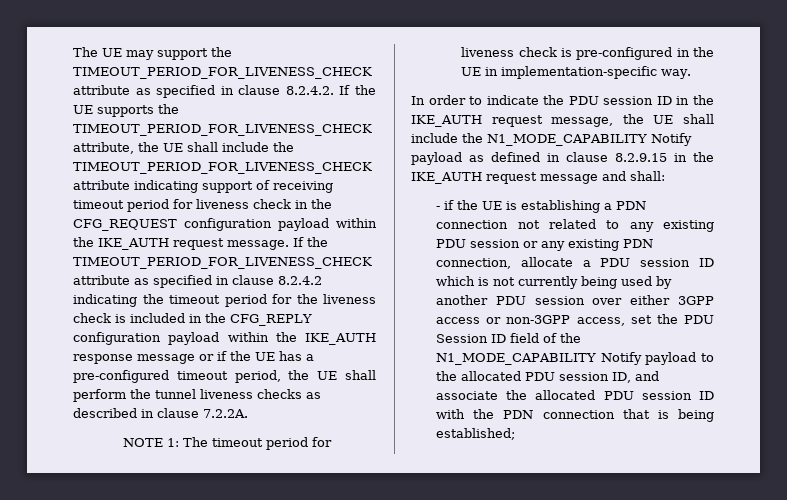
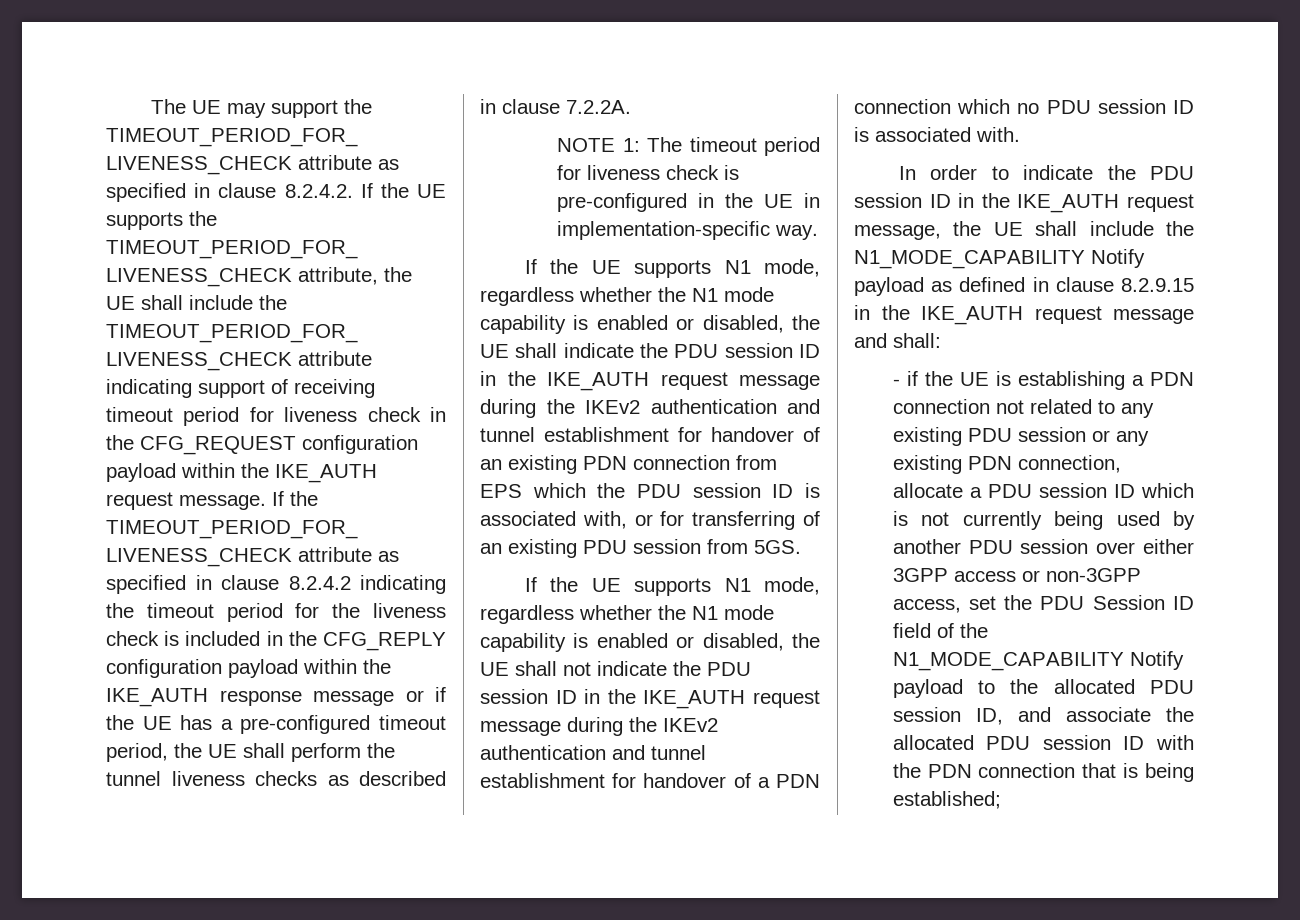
+ If the UE supports N1 mode, regardless whether the N1 mode capability is enabled or disabled, the UE shall indicate the PDU session ID in the IKE_AUTH request message during the IKEv2 authentication and tunnel establishment for handover of an existing PDN connection from EPS which the PDU session ID is associated with, or for transferring of an existing PDU session from 5GS.
+ If the UE supports N1 mode, regardless whether the N1 mode capability is enabled or disabled, the UE shall not indicate the PDU session ID in the IKE_AUTH request message during the IKEv2 authentication and tunnel establishment for handover of a PDN connection which no PDU session ID is associated with.

